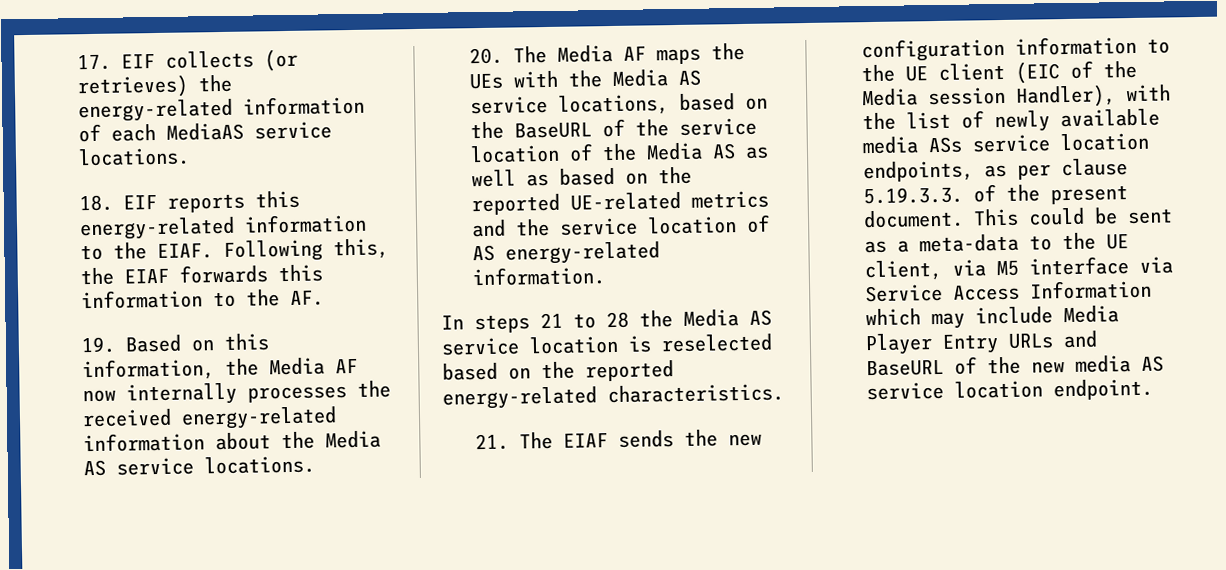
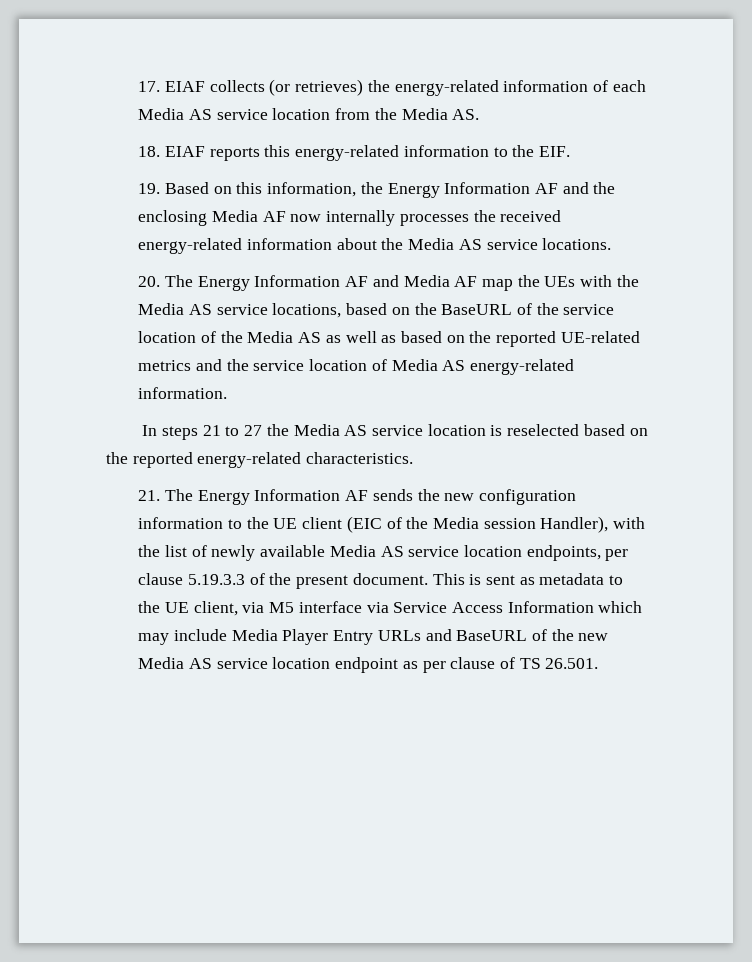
- 17. EIF collects (or retrieves) the energy-related information of each MediaAS service locations.
+ 17. EIAF collects (or retrieves) the energy-related information of each Media AS service location from the Media AS.
- 18. EIF reports this energy-related information to the EIAF. Following this, the EIAF forwards this information to the AF.
+ 18. EIAF reports this energy-related information to the EIF.
- 19. Based on this information, the Media AF now internally processes the received energy-related information about the Media AS service locations.
+ 19. Based on this information, the Energy Information AF and the enclosing Media AF now internally processes the received energy-related information about the Media AS service locations.
- 20. The Media AF maps the UEs with the Media AS service locations, based on the BaseURL of the service location of the Media AS as well as based on the reported UE-related metrics and the service location of AS energy-related information.
+ 20. The Energy Information AF and Media AF map the UEs with the Media AS service locations, based on the BaseURL of the service location of the Media AS as well as based on the reported UE-related metrics and the service location of Media AS energy-related information.
- In steps 21 to 28 the Media AS service location is reselected based on the reported energy-related characteristics.
+ In steps 21 to 27 the Media AS service location is reselected based on the reported energy-related characteristics.
- 21. The EIAF sends the new configuration information to the UE client (EIC of the Media session Handler), with the list of newly available media ASs service location endpoints, as per clause 5.19.3.3. of the present document.
+ 21. The Energy Information AF sends the new configuration information to the UE client (EIC of the Media session Handler), with the list of newly available Media AS service location endpoints, per clause 5.19.3.3 of the present document.
- This could be sent as a meta-data to the UE client, via M5 interface via Service Access Information which may include Media Player Entry URLs and BaseURL of the new media AS service location endpoint.
+ This is sent as metadata to the UE client, via M5 interface via Service Access Information which may include Media Player Entry URLs and BaseURL of the new Media AS service location endpoint as per clause of TS 26.501.

